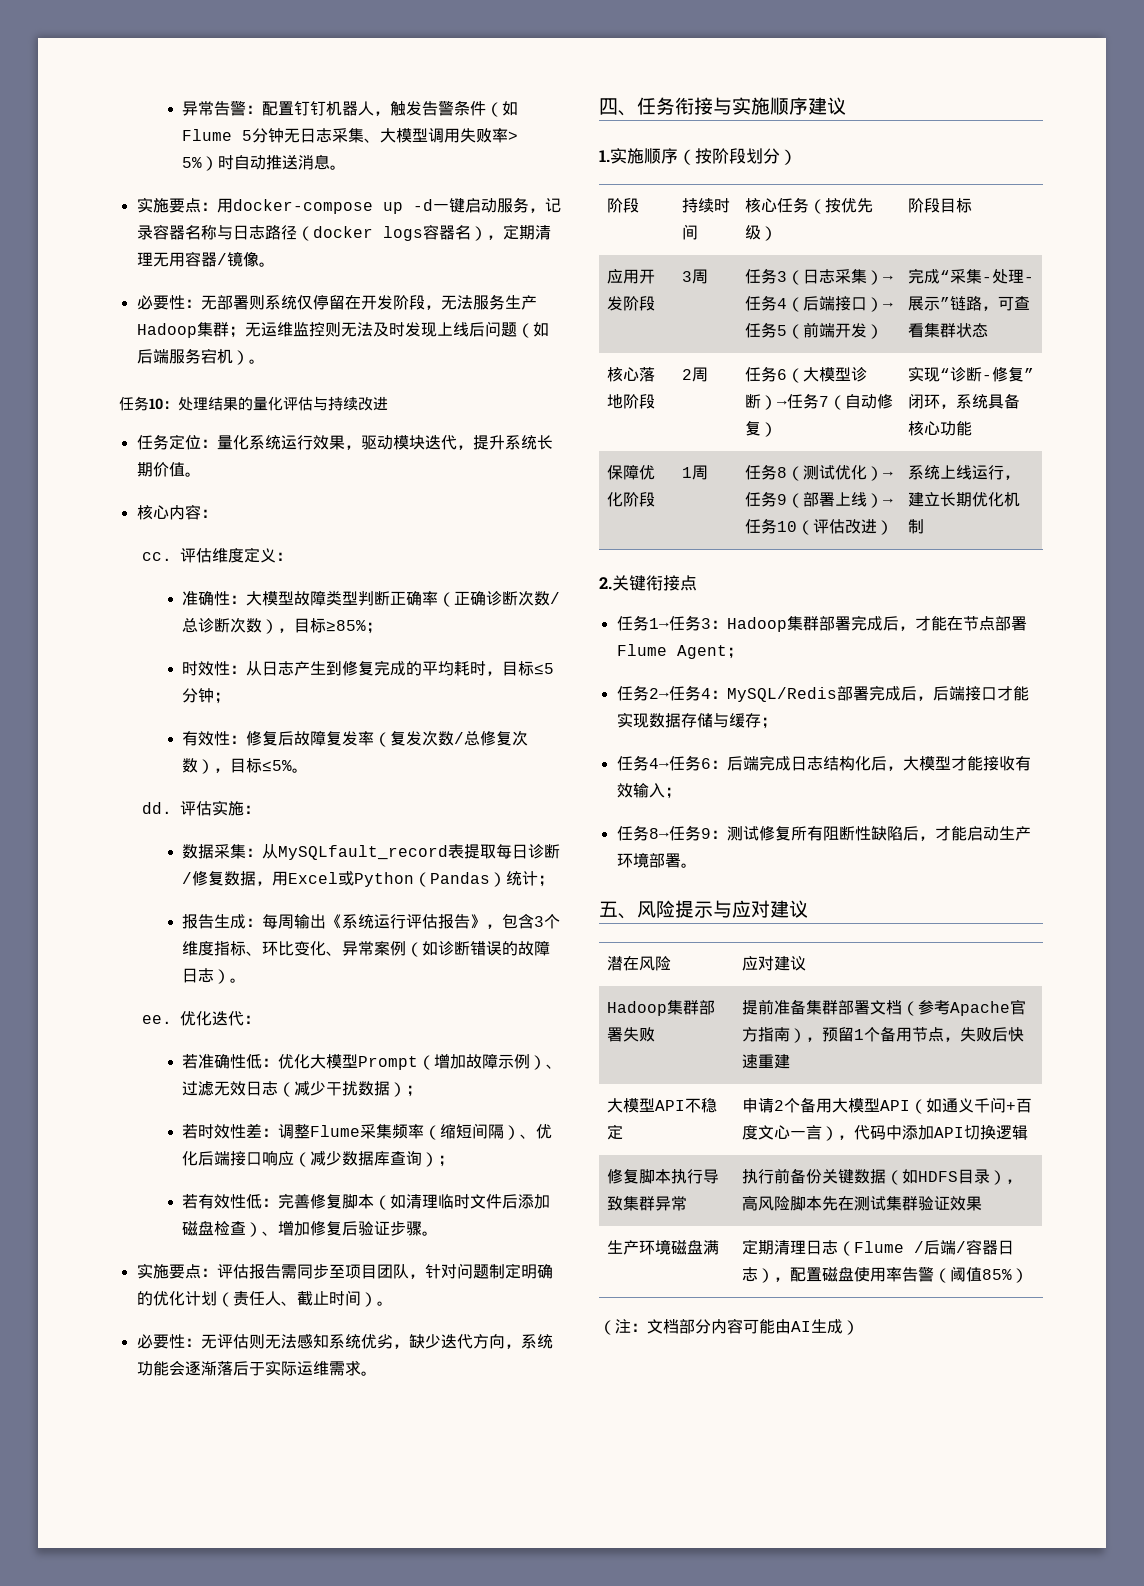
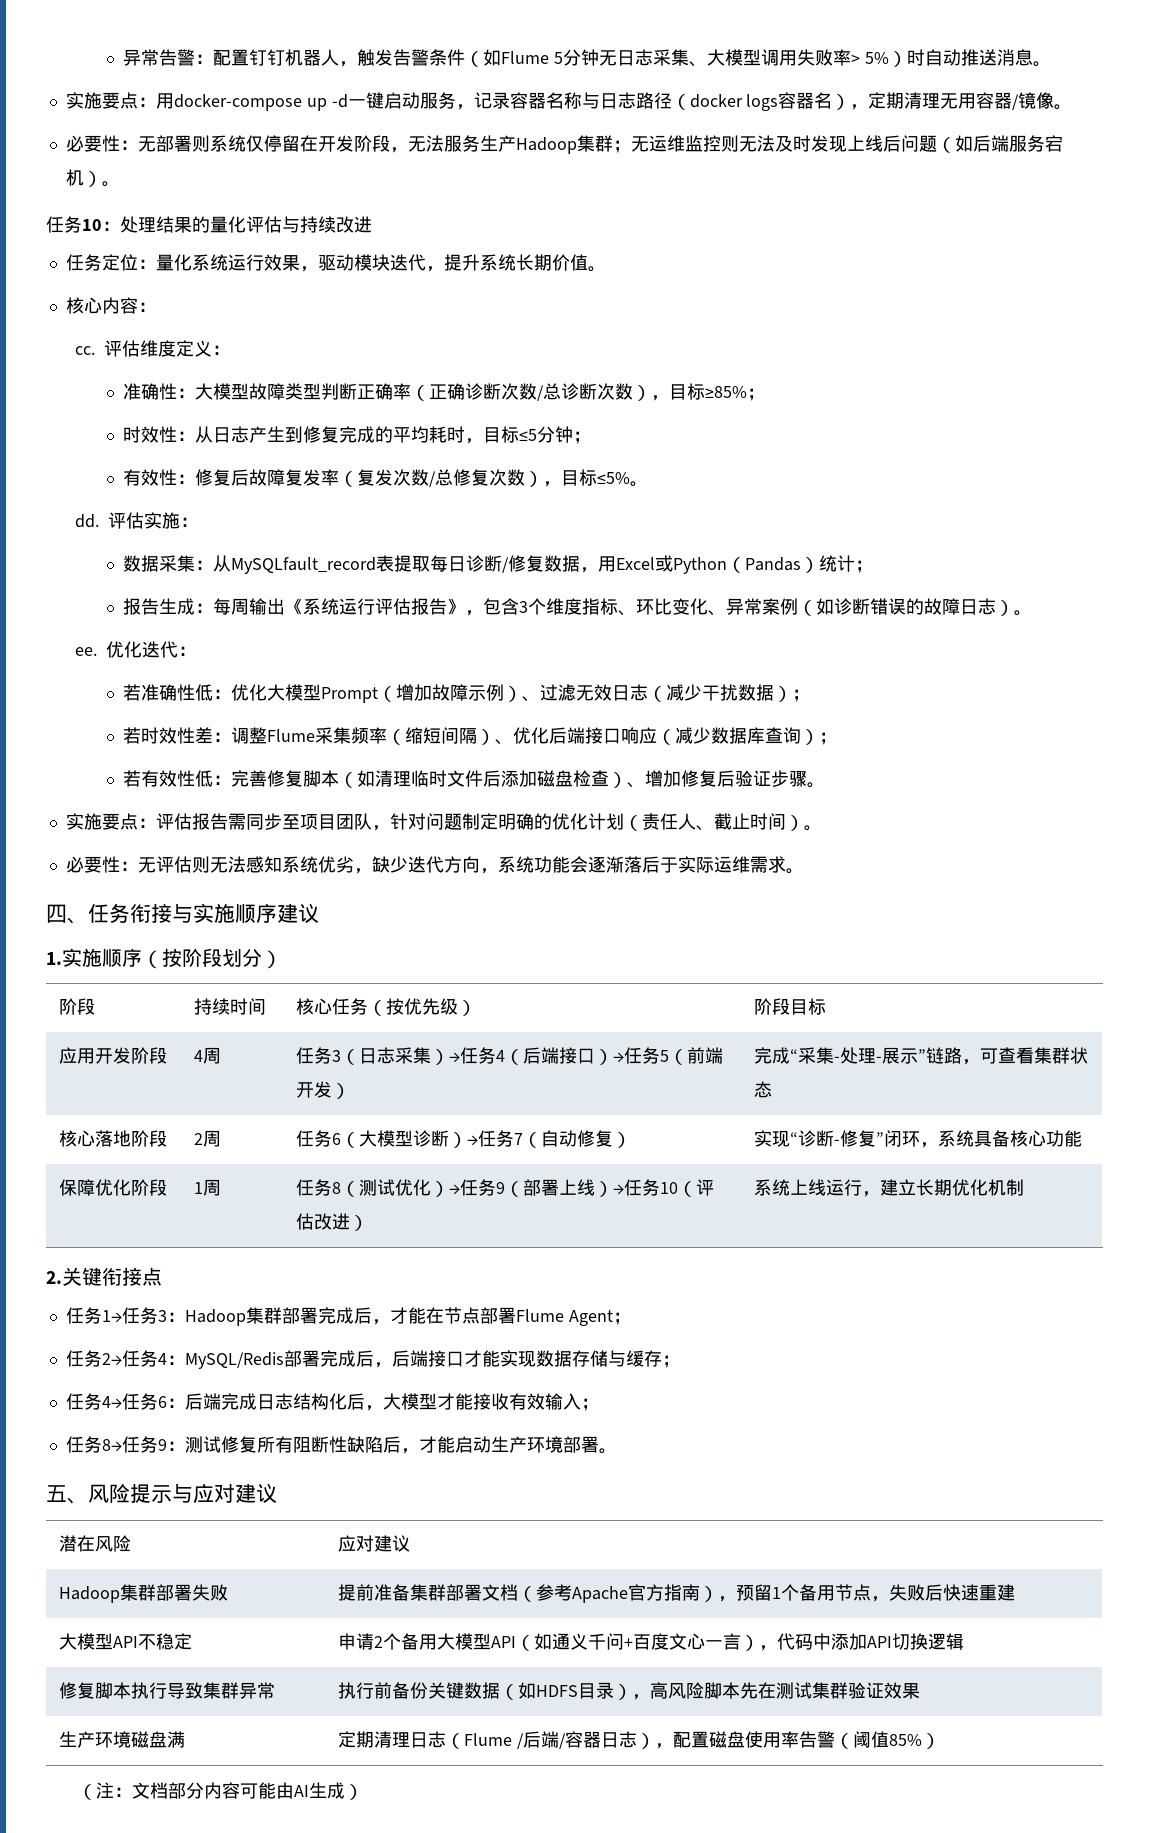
- 应用开发阶段 | 3周 | 任务3（日志采集）→任务4（后端接口）→任务5（前端开发） | 完成“采集-处理-展示”链路，可查看集群状态
+ 应用开发阶段 | 4周 | 任务3（日志采集）→任务4（后端接口）→任务5（前端开发） | 完成“采集-处理-展示”链路，可查看集群状态

